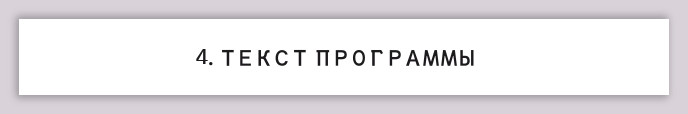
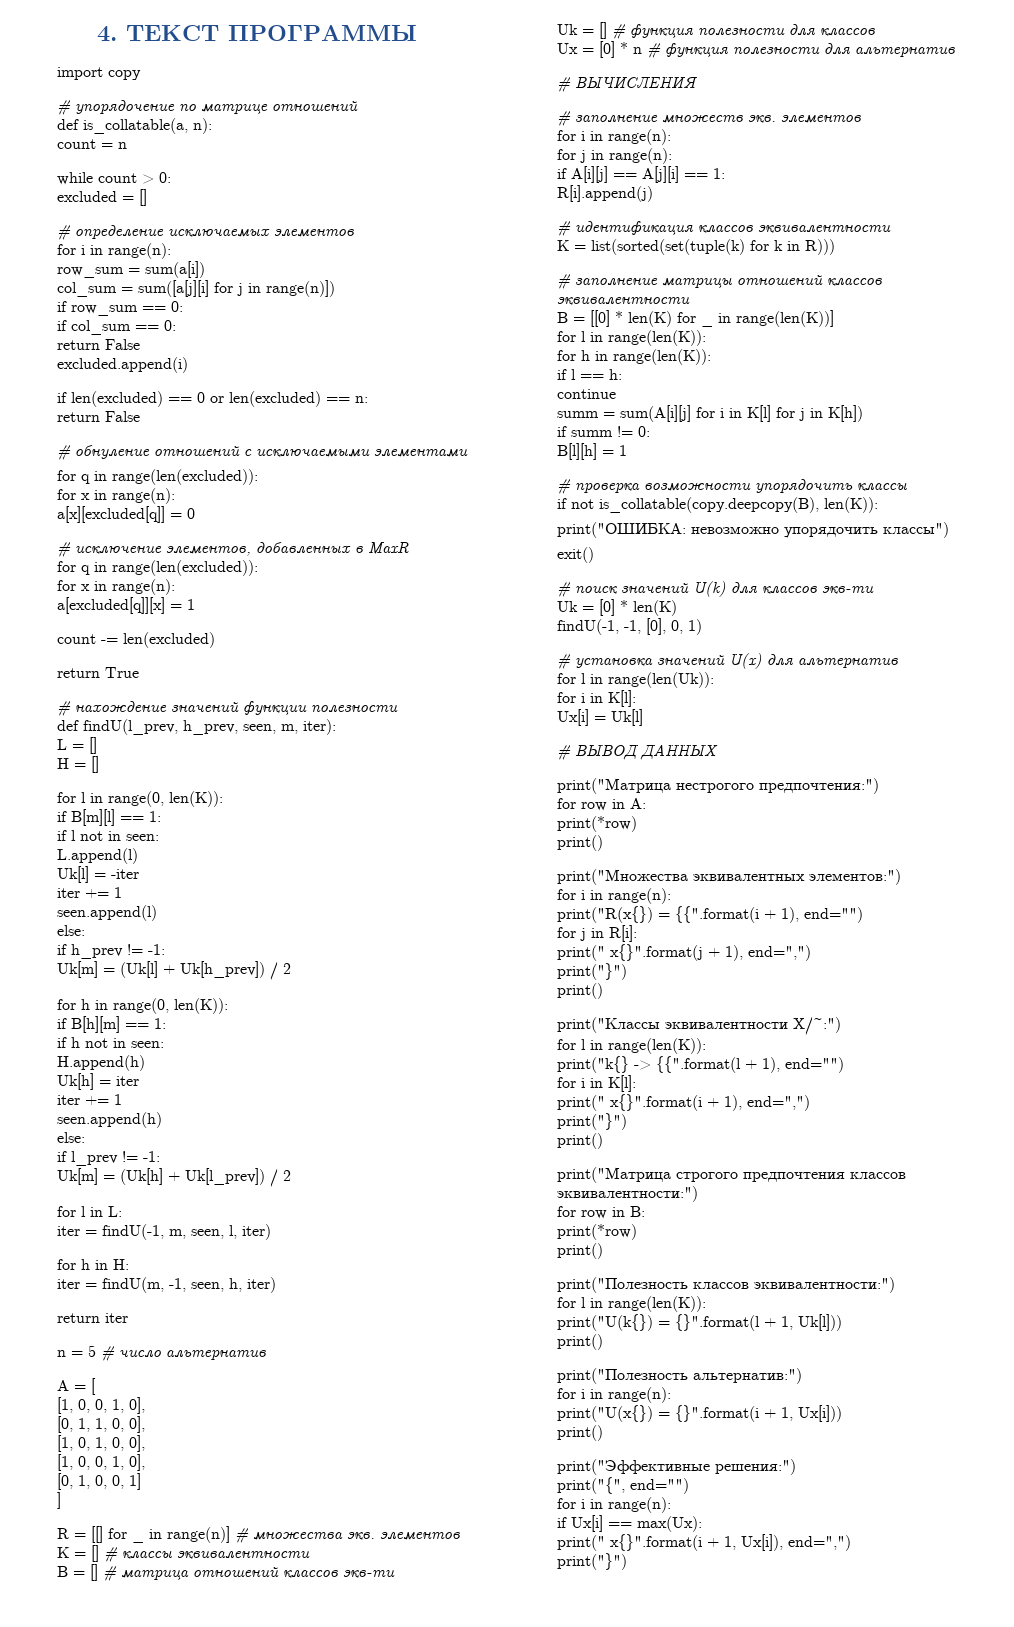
+ import copy
+ # упорядочение по матрице отношений
+ def is_collatable(a, n):
+ count = n
+ while count > 0:
+ excluded = []
+ # определение исключаемых элементов
+ for i in range(n):
+ row_sum = sum(a[i])
+ col_sum = sum([a[j][i] for j in range(n)])
+ if row_sum == 0:
+ if col_sum == 0:
+ return False
+ excluded.append(i)
+ if len(excluded) == 0 or len(excluded) == n:
+ return False
+ # обнуление отношений с исключаемыми элементами
+ for q in range(len(excluded)):
+ for x in range(n):
+ a[x][excluded[q]] = 0
+ # исключение элементов, добавленных в MaxR
+ for q in range(len(excluded)):
+ for x in range(n):
+ a[excluded[q]][x] = 1
+ count -= len(excluded)
+ return True
+ # нахождение значений функции полезности
+ def findU(l_prev, h_prev, seen, m, iter):
+ L = []
+ H = []
+ for l in range(0, len(K)):
+ if B[m][l] == 1:
+ if l not in seen:
+ L.append(l)
+ Uk[l] = -iter
+ iter += 1
+ seen.append(l)
+ else:
+ if h_prev != -1:
+ Uk[m] = (Uk[l] + Uk[h_prev]) / 2
+ for h in range(0, len(K)):
+ if B[h][m] == 1:
+ if h not in seen:
+ H.append(h)
+ Uk[h] = iter
+ iter += 1
+ seen.append(h)
+ else:
+ if l_prev != -1:
+ Uk[m] = (Uk[h] + Uk[l_prev]) / 2
+ for l in L:
+ iter = findU(-1, m, seen, l, iter)
+ for h in H:
+ iter = findU(m, -1, seen, h, iter)
+ return iter
+ n = 5 # число альтернатив
+ A = [
+ [1, 0, 0, 1, 0],
+ [0, 1, 1, 0, 0],
+ [1, 0, 1, 0, 0],
+ [1, 0, 0, 1, 0],
+ [0, 1, 0, 0, 1]
+ ]
+ R = [[] for _ in range(n)] # множества экв. элементов
+ K = [] # классы эквивалентности
+ B = [] # матрица отношений классов экв-ти
+ Uk = [] # функция полезности для классов
+ Ux = [0] * n # функция полезности для альтернатив
+ # ВЫЧИСЛЕНИЯ
+ # заполнение множеств экв. элементов
+ for i in range(n):
+ for j in range(n):
+ if A[i][j] == A[j][i] == 1:
+ R[i].append(j)
+ # идентификация классов эквивалентности
+ K = list(sorted(set(tuple(k) for k in R)))
+ # заполнение матрицы отношений классов эквивалентности
+ B = [[0] * len(K) for _ in range(len(K))]
+ for l in range(len(K)):
+ for h in range(len(K)):
+ if l == h:
+ continue
+ summ = sum(A[i][j] for i in K[l] for j in K[h])
+ if summ != 0:
+ B[l][h] = 1
+ # проверка возможности упорядочить классы
+ if not is_collatable(copy.deepcopy(B), len(K)):
+ print("ОШИБКА: невозможно упорядочить классы")
+ exit()
+ # поиск значений U(k) для классов экв-ти
+ Uk = [0] * len(K)
+ findU(-1, -1, [0], 0, 1)
+ # установка значений U(x) для альтернатив
+ for l in range(len(Uk)):
+ for i in K[l]:
+ Ux[i] = Uk[l]
+ # ВЫВОД ДАННЫХ
+ print("Матрица нестрогого предпочтения:")
+ for row in A:
+ print(*row)
+ print()
+ print("Множества эквивалентных элементов:")
+ for i in range(n):
+ print("R(x{}) = {{".format(i + 1), end="")
+ for j in R[i]:
+ print(" x{}".format(j + 1), end=",")
+ print("}")
+ print()
+ print("Классы эквивалентности X/~:")
+ for l in range(len(K)):
+ print("k{} -> {{".format(l + 1), end="")
+ for i in K[l]:
+ print(" x{}".format(i + 1), end=",")
+ print("}")
+ print()
+ print("Матрица строгого предпочтения классов эквивалентности:")
+ for row in B:
+ print(*row)
+ print()
+ print("Полезность классов эквивалентности:")
+ for l in range(len(K)):
+ print("U(k{}) = {}".format(l + 1, Uk[l]))
+ print()
+ print("Полезность альтернатив:")
+ for i in range(n):
+ print("U(x{}) = {}".format(i + 1, Ux[i]))
+ print()
+ print("Эффективные решения:")
+ print("{", end="")
+ for i in range(n):
+ if Ux[i] == max(Ux):
+ print(" x{}".format(i + 1, Ux[i]), end=",")
+ print("}")

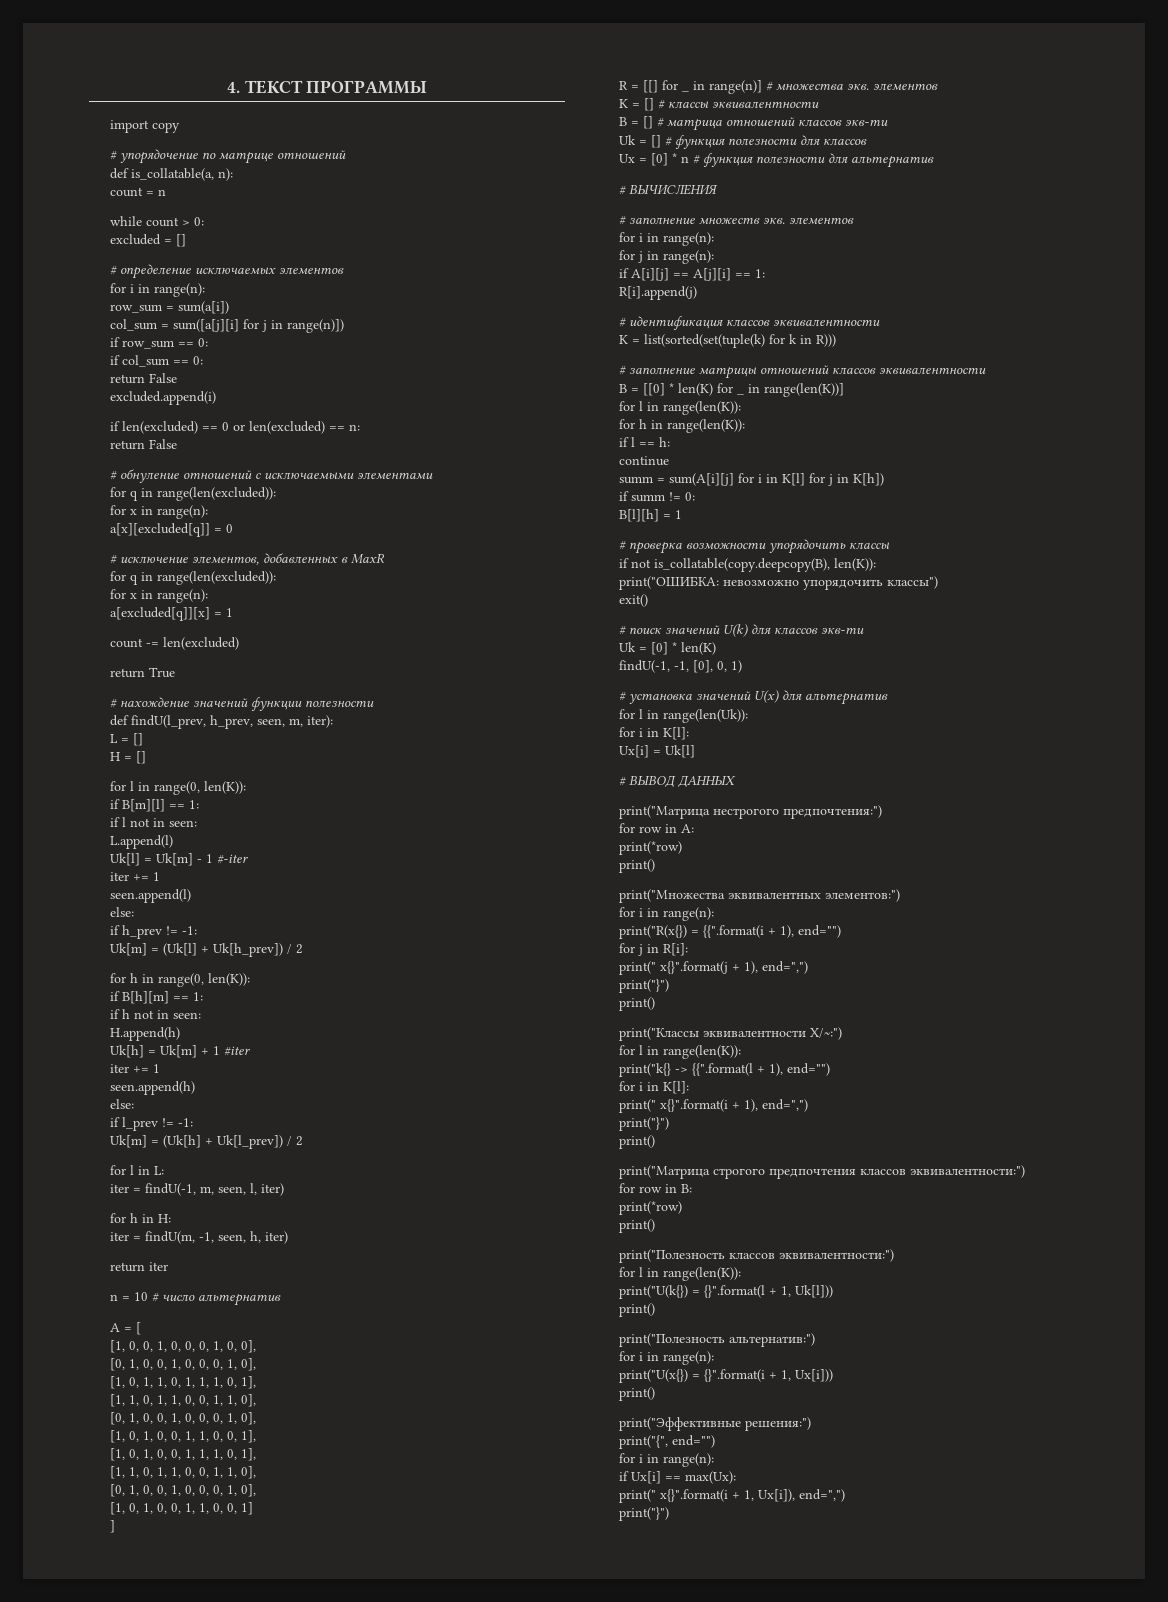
- Uk[l] = -iter
+ Uk[l] = Uk[m] - 1 #-iter
- Uk[h] = iter
+ Uk[h] = Uk[m] + 1 #iter
- n = 5 # число альтернатив
+ n = 10 # число альтернатив
  A = [
- [1, 0, 0, 1, 0],
- [0, 1, 1, 0, 0],
- [1, 0, 1, 0, 0],
- [1, 0, 0, 1, 0],
- [0, 1, 0, 0, 1]
+ [1, 0, 0, 1, 0, 0, 0, 1, 0, 0],
+ [0, 1, 0, 0, 1, 0, 0, 0, 1, 0],
+ [1, 0, 1, 1, 0, 1, 1, 1, 0, 1],
+ [1, 1, 0, 1, 1, 0, 0, 1, 1, 0],
+ [0, 1, 0, 0, 1, 0, 0, 0, 1, 0],
+ [1, 0, 1, 0, 0, 1, 1, 0, 0, 1],
+ [1, 0, 1, 0, 0, 1, 1, 1, 0, 1],
+ [1, 1, 0, 1, 1, 0, 0, 1, 1, 0],
+ [0, 1, 0, 0, 1, 0, 0, 0, 1, 0],
+ [1, 0, 1, 0, 0, 1, 1, 0, 0, 1]

